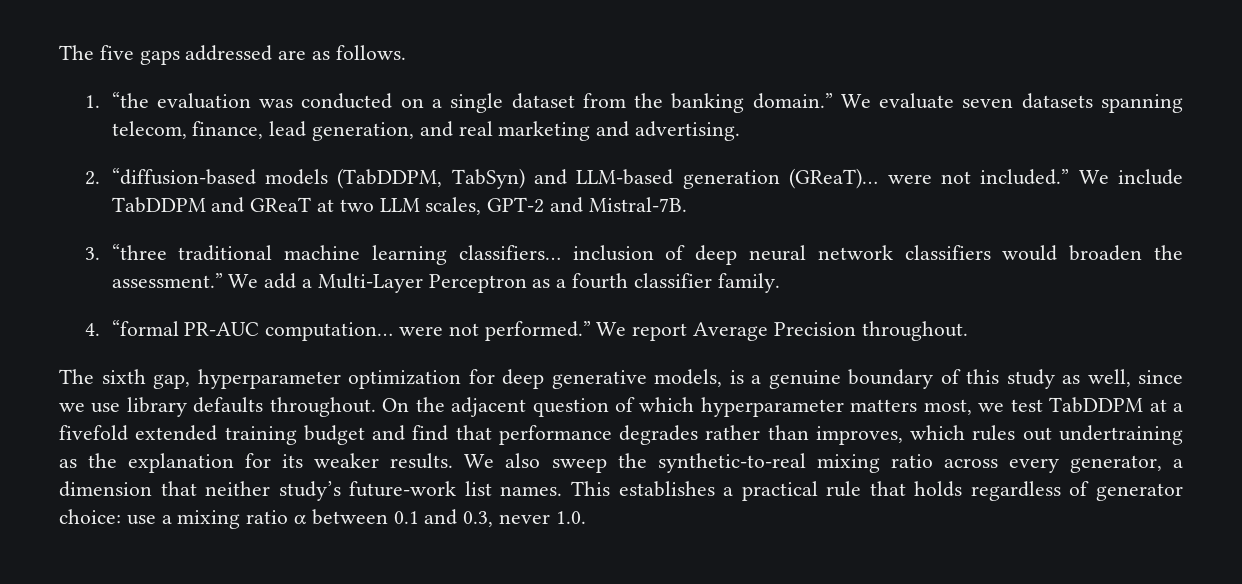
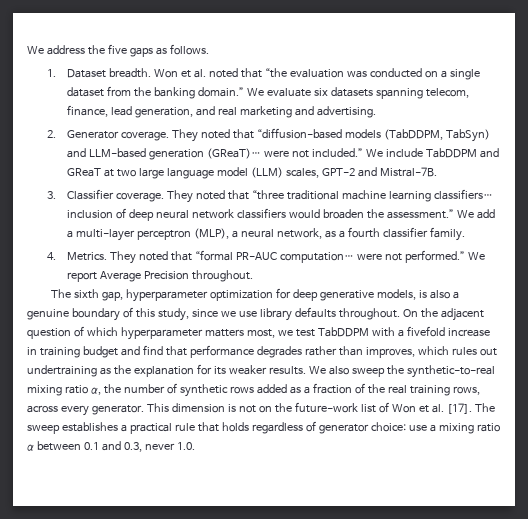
- The five gaps addressed are as follows.
- 1. “the evaluation was conducted on a single dataset from the banking domain.”
+ We address the five gaps as follows.
+ 1. Dataset breadth. Won et al. noted that “the evaluation was conducted on a single dataset from the banking domain.”
- We evaluate seven datasets spanning telecom, finance, lead generation, and real marketing and advertising.
+ We evaluate six datasets spanning telecom, finance, lead generation, and real marketing and advertising.
- 2. “diffusion-based models (TabDDPM, TabSyn) and LLM-based generation (GReaT)… were not included.”
+ 2. Generator coverage. They noted that “diffusion-based models (TabDDPM, TabSyn) and LLM-based generation (GReaT)… were not included.”
- We include TabDDPM and GReaT at two LLM scales, GPT-2 and Mistral-7B.
+ We include TabDDPM and GReaT at two large language model (LLM) scales, GPT-2 and Mistral-7B.
- 3. “three traditional machine learning classifiers… inclusion of deep neural network classifiers would broaden the assessment.”
+ 3. Classifier coverage. They noted that “three traditional machine learning classifiers… inclusion of deep neural network classifiers would broaden the assessment.”
- We add a Multi-Layer Perceptron as a fourth classifier family.
+ We add a multi-layer perceptron (MLP), a neural network, as a fourth classifier family.
- 4. “formal PR-AUC computation… were not performed.”
+ 4. Metrics. They noted that “formal PR-AUC computation… were not performed.”
- The sixth gap, hyperparameter optimization for deep generative models, is a genuine boundary of this study as well, since we use library defaults throughout.
+ The sixth gap, hyperparameter optimization for deep generative models, is also a genuine boundary of this study, since we use library defaults throughout.
- On the adjacent question of which hyperparameter matters most, we test TabDDPM at a fivefold extended training budget and find that performance degrades rather than improves, which rules out undertraining as the explanation for its weaker results.
+ On the adjacent question of which hyperparameter matters most, we test TabDDPM with a fivefold increase in training budget and find that performance degrades rather than improves, which rules out undertraining as the explanation for its weaker results.
- We also sweep the synthetic-to-real mixing ratio across every generator, a dimension that neither study’s future-work list names. This establishes a practical rule that holds regardless of generator choice: use a mixing ratio α between 0.1 and 0.3, never 1.0.
+ We also sweep the synthetic-to-real mixing ratio α, the number of synthetic rows added as a fraction of the real training rows, across every generator. This dimension is not on the future-work list of Won et al. [17]. The sweep establishes a practical rule that holds regardless of generator choice: use a mixing ratio α between 0.1 and 0.3, never 1.0.

